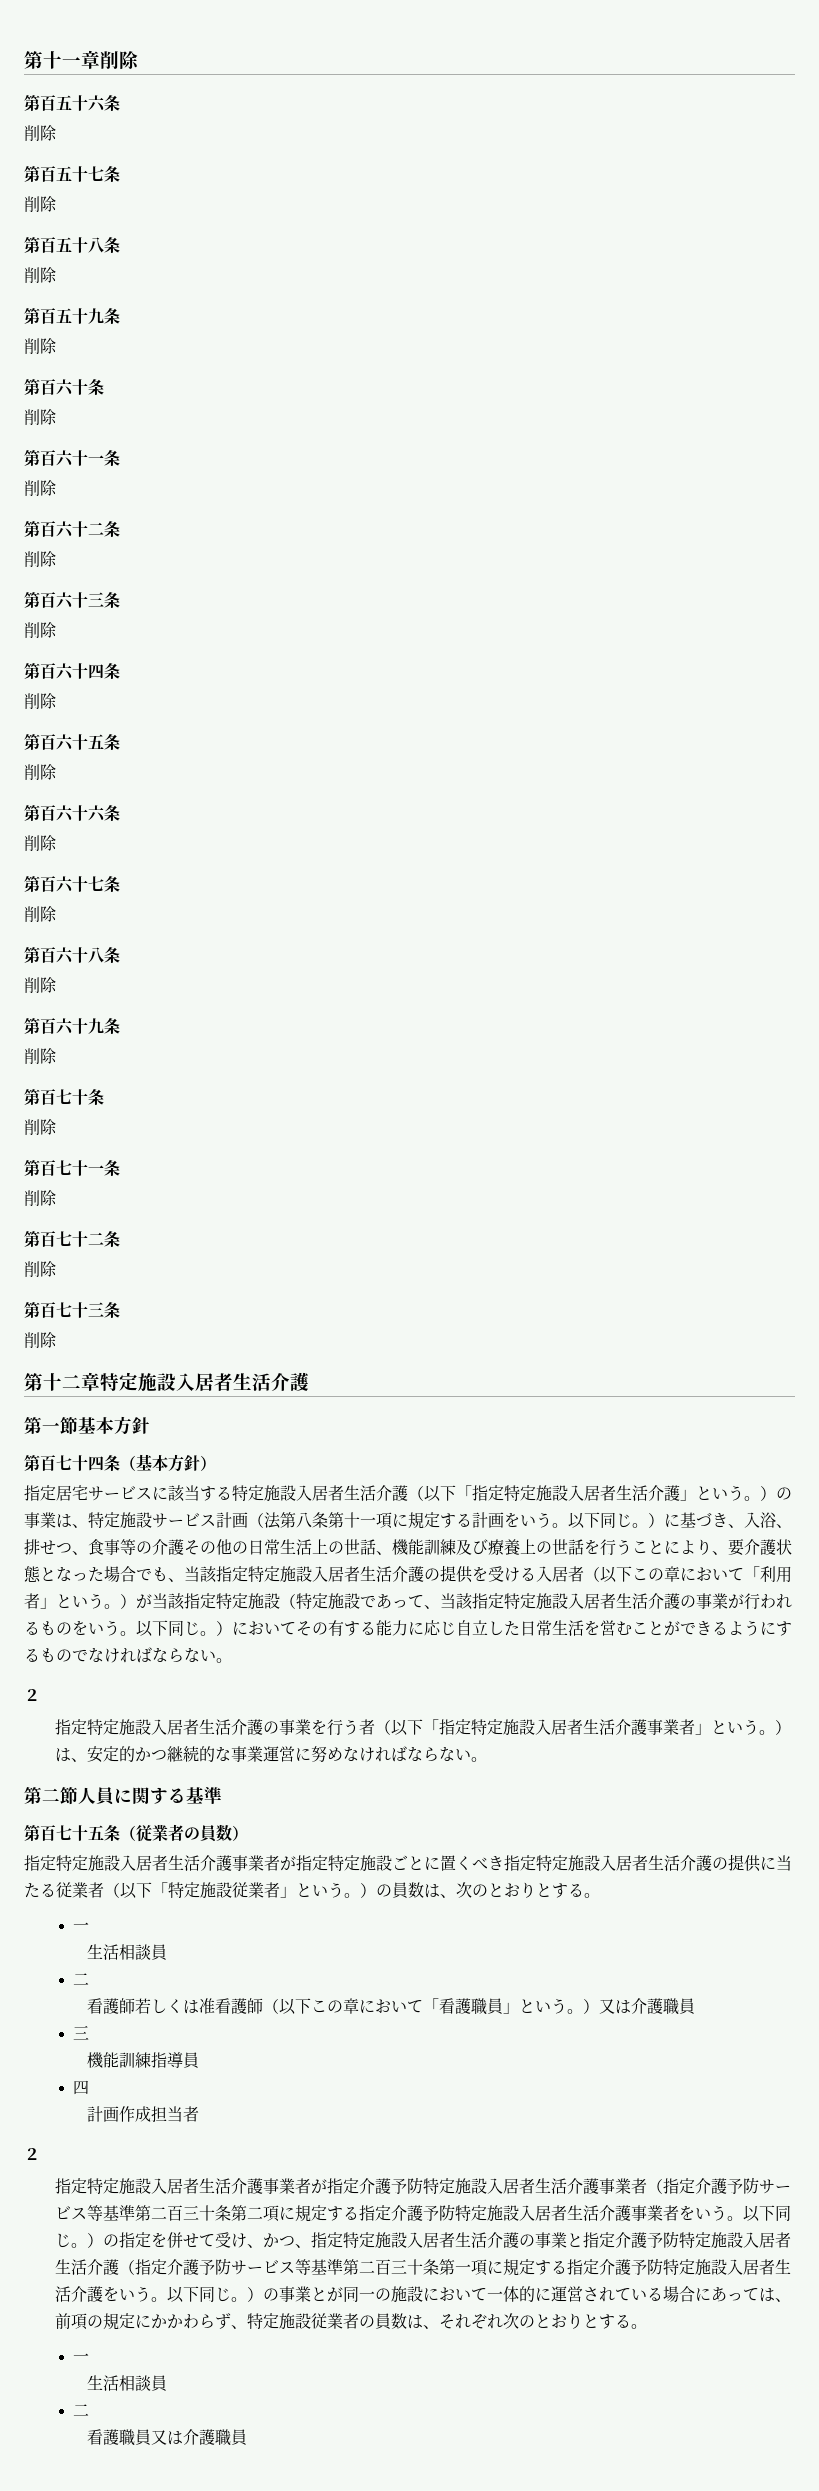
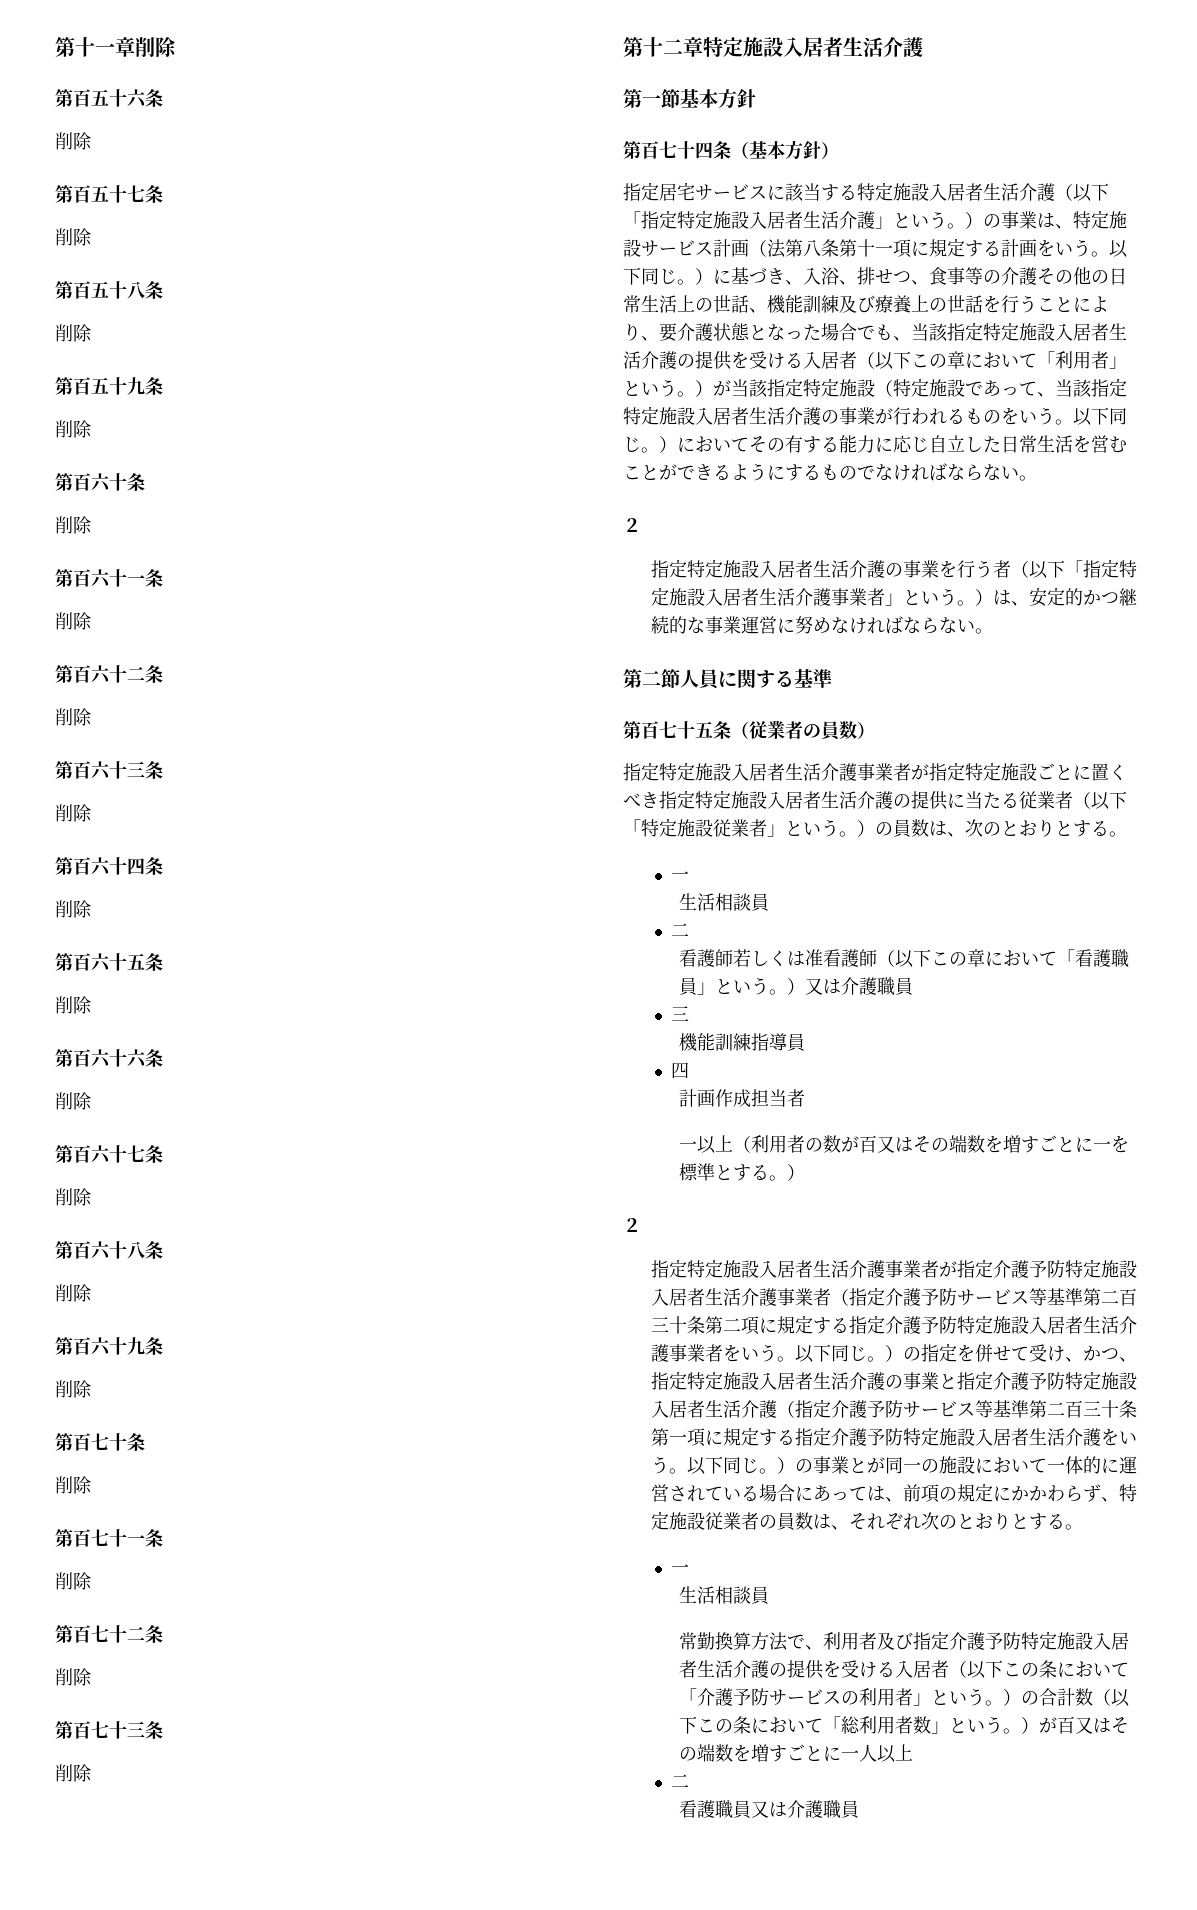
+ 一以上（利用者の数が百又はその端数を増すごとに一を標準とする。）
+ 常勤換算方法で、利用者及び指定介護予防特定施設入居者生活介護の提供を受ける入居者（以下この条において「介護予防サービスの利用者」という。）の合計数（以下この条において「総利用者数」という。）が百又はその端数を増すごとに一人以上

